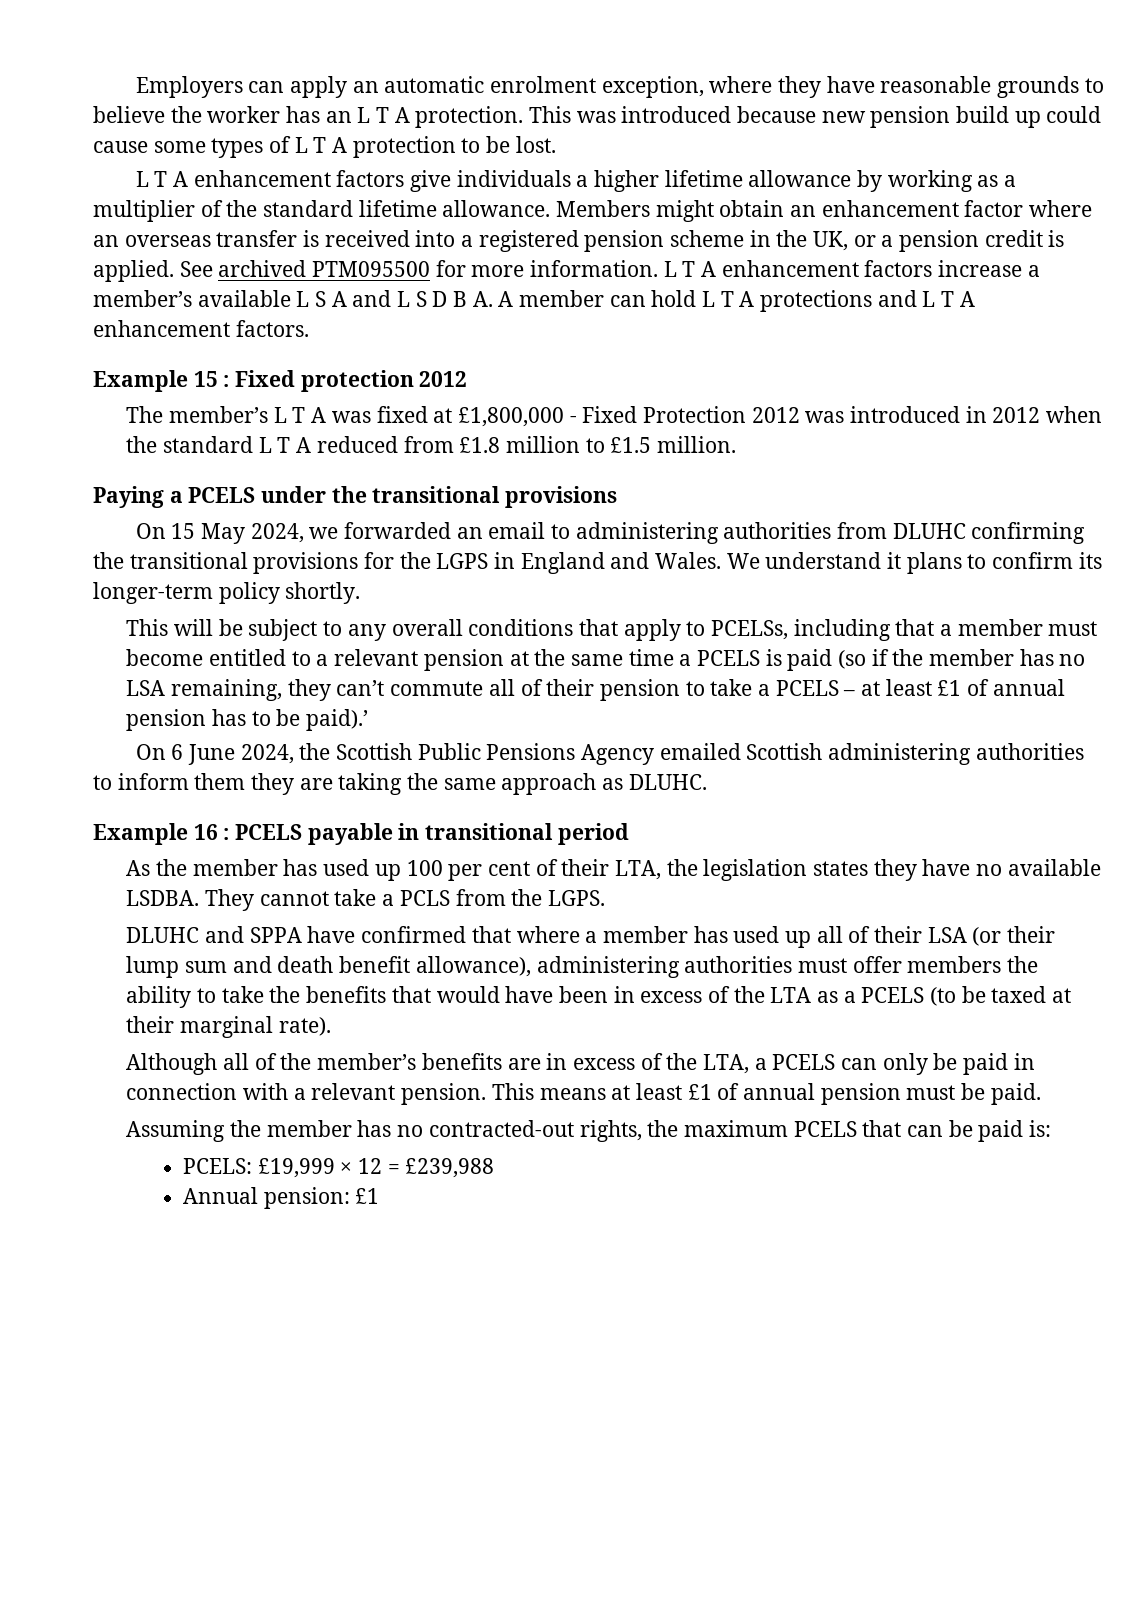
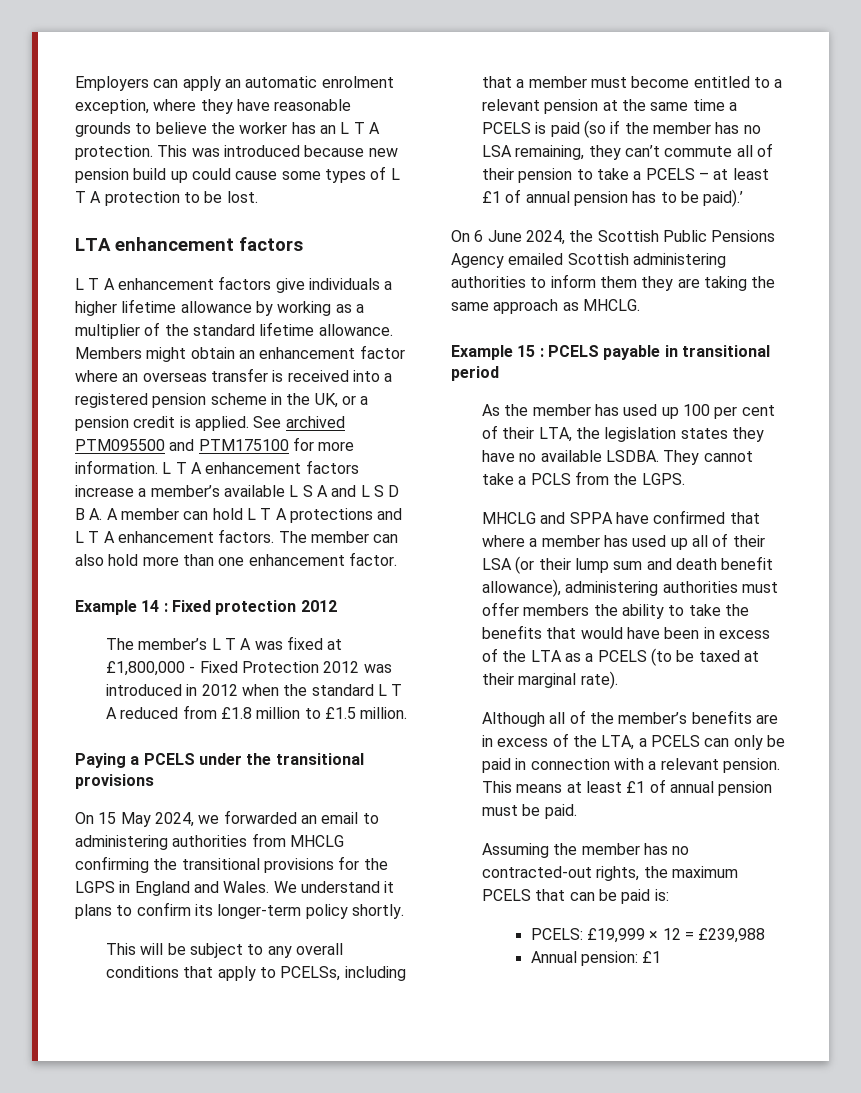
+ LTA enhancement factors
- See archived PTM095500 for more information.
+ See archived PTM095500 and PTM175100 for more information.
- L T A enhancement factors increase a member’s available L S A and L S D B A. A member can hold L T A protections and L T A enhancement factors.
- Example 15 : Fixed protection 2012
+ L T A enhancement factors increase a member’s available L S A and L S D B A. A member can hold L T A protections and L T A enhancement factors. The member can also hold more than one enhancement factor.
+ Example 14 : Fixed protection 2012
- On 15 May 2024, we forwarded an email to administering authorities from DLUHC confirming the transitional provisions for the LGPS in England and Wales.
+ On 15 May 2024, we forwarded an email to administering authorities from MHCLG confirming the transitional provisions for the LGPS in England and Wales.
- On 6 June 2024, the Scottish Public Pensions Agency emailed Scottish administering authorities to inform them they are taking the same approach as DLUHC.
- Example 16 : PCELS payable in transitional period
+ On 6 June 2024, the Scottish Public Pensions Agency emailed Scottish administering authorities to inform them they are taking the same approach as MHCLG.
+ Example 15 : PCELS payable in transitional period
- DLUHC and SPPA have confirmed that where a member has used up all of their LSA (or their lump sum and death benefit allowance), administering authorities must offer members the ability to take the benefits that would have been in excess of the LTA as a PCELS (to be taxed at their marginal rate).
+ MHCLG and SPPA have confirmed that where a member has used up all of their LSA (or their lump sum and death benefit allowance), administering authorities must offer members the ability to take the benefits that would have been in excess of the LTA as a PCELS (to be taxed at their marginal rate).

